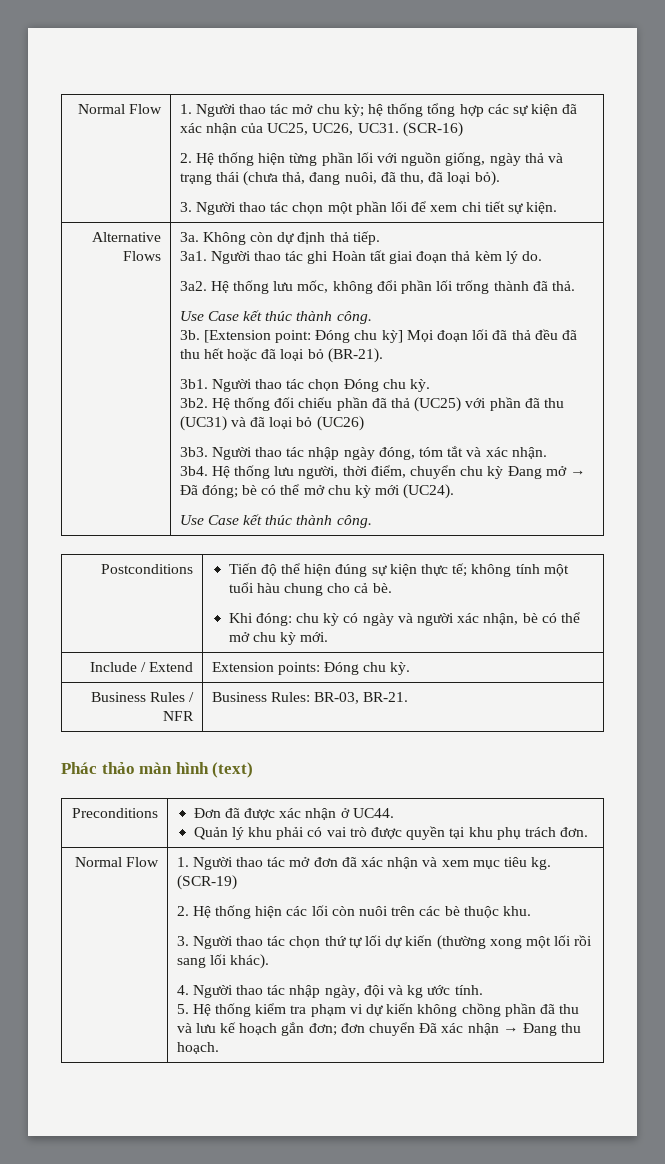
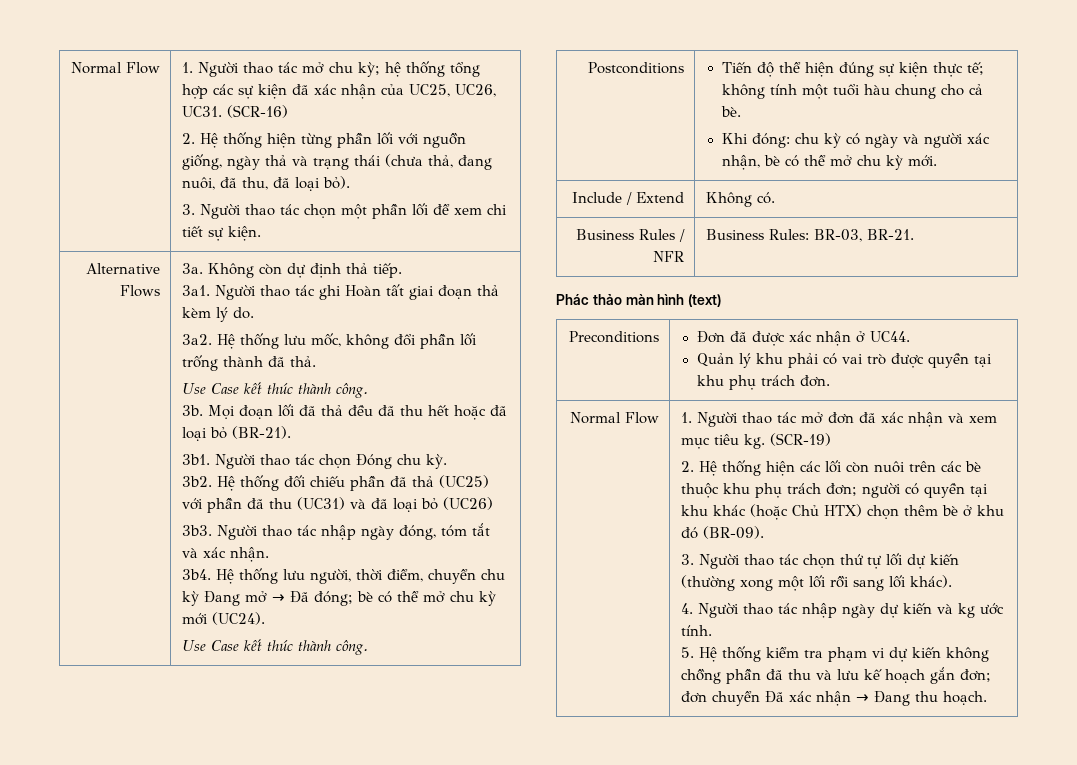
- [Extension point: Đóng chu kỳ] Mọi đoạn lối đã thả đều đã thu hết hoặc đã loại bỏ (BR-21).
+ Mọi đoạn lối đã thả đều đã thu hết hoặc đã loại bỏ (BR-21).
- Include / Extend | Extension points: Đóng chu kỳ.
+ Include / Extend | Không có.
- 2. Hệ thống hiện các lối còn nuôi trên các bè thuộc khu.
+ 2. Hệ thống hiện các lối còn nuôi trên các bè thuộc khu phụ trách đơn; người có quyền tại khu khác (hoặc Chủ HTX) chọn thêm bè ở khu đó (BR-09).
- 4. Người thao tác nhập ngày, đội và kg ước tính.
+ 4. Người thao tác nhập ngày dự kiến và kg ước tính.

